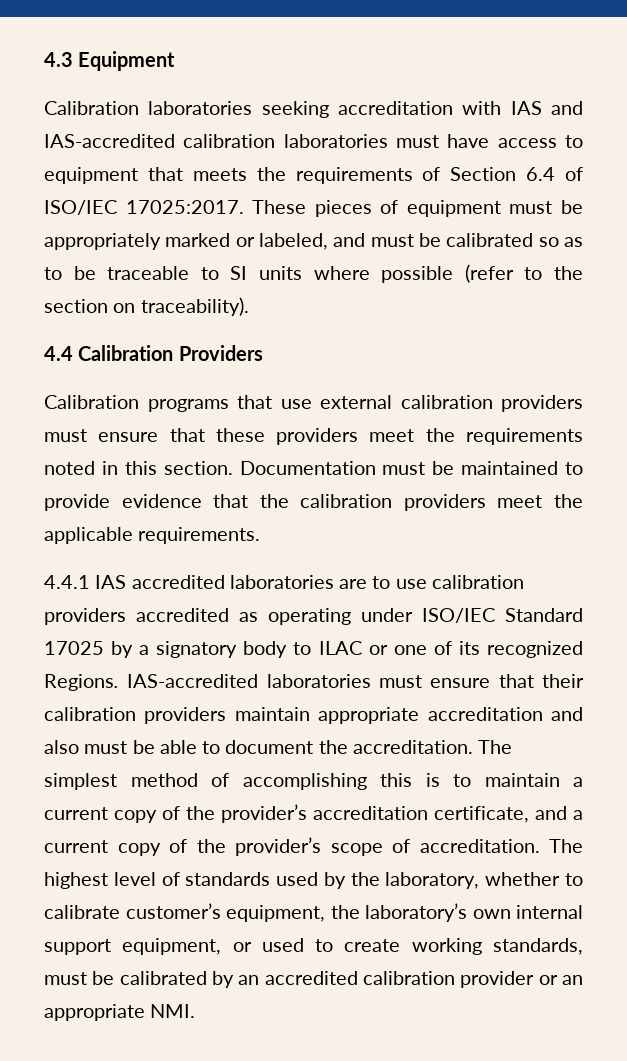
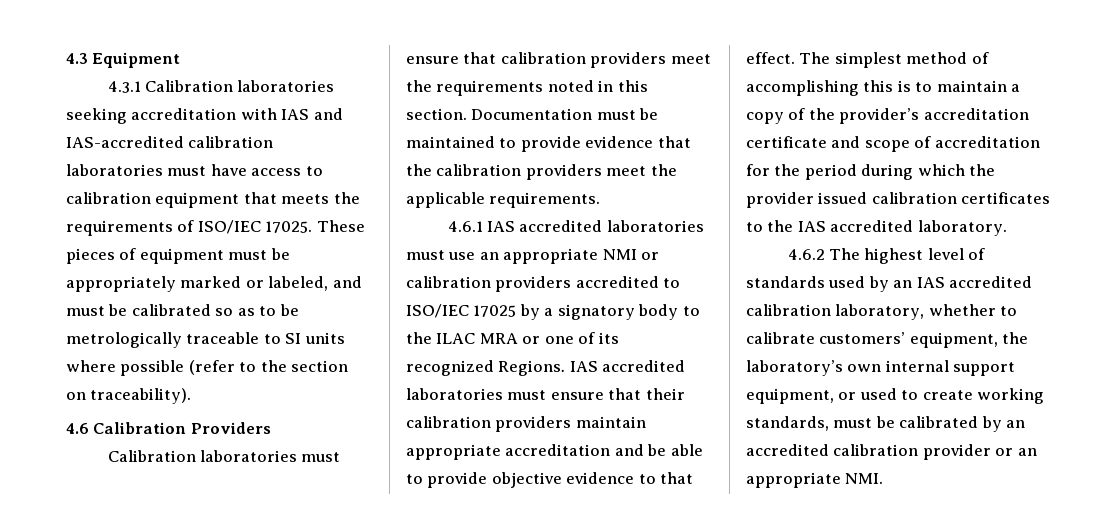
- Calibration laboratories seeking accreditation with IAS and IAS-accredited calibration laboratories must have access to equipment that meets the requirements of Section 6.4 of ISO/IEC 17025:2017.
+ 4.3.1 Calibration laboratories seeking accreditation with IAS and IAS-accredited calibration laboratories must have access to calibration equipment that meets the requirements of ISO/IEC 17025.
- These pieces of equipment must be appropriately marked or labeled, and must be calibrated so as to be traceable to SI units where possible (refer to the section on traceability).
+ These pieces of equipment must be appropriately marked or labeled, and must be calibrated so as to be metrologically traceable to SI units where possible (refer to the section on traceability).
- 4.4 Calibration Providers
+ 4.6 Calibration Providers
- Calibration programs that use external calibration providers must ensure that these providers meet the requirements noted in this section.
+ Calibration laboratories must ensure that calibration providers meet the requirements noted in this section.
- 4.4.1 IAS accredited laboratories are to use calibration providers accredited as operating under ISO/IEC Standard 17025 by a signatory body to ILAC or one of its recognized Regions.
+ 4.6.1 IAS accredited laboratories must use an appropriate NMI or calibration providers accredited to ISO/IEC 17025 by a signatory body to the ILAC MRA or one of its recognized Regions.
- IAS-accredited laboratories must ensure that their calibration providers maintain appropriate accreditation and also must be able to document the accreditation.
+ IAS accredited laboratories must ensure that their calibration providers maintain appropriate accreditation and be able to provide objective evidence to that effect.
- The simplest method of accomplishing this is to maintain a current copy of the provider’s accreditation certificate, and a current copy of the provider’s scope of accreditation. The highest level of standards used by the laboratory, whether to calibrate customer’s equipment, the laboratory’s own internal support equipment, or used to create working standards, must be calibrated by an accredited calibration provider or an appropriate NMI.
+ The simplest method of accomplishing this is to maintain a copy of the provider’s accreditation certificate and scope of accreditation for the period during which the provider issued calibration certificates to the IAS accredited laboratory.
+ 4.6.2 The highest level of standards used by an IAS accredited calibration laboratory, whether to calibrate customers’ equipment, the laboratory’s own internal support equipment, or used to create working standards, must be calibrated by an accredited calibration provider or an appropriate NMI.

